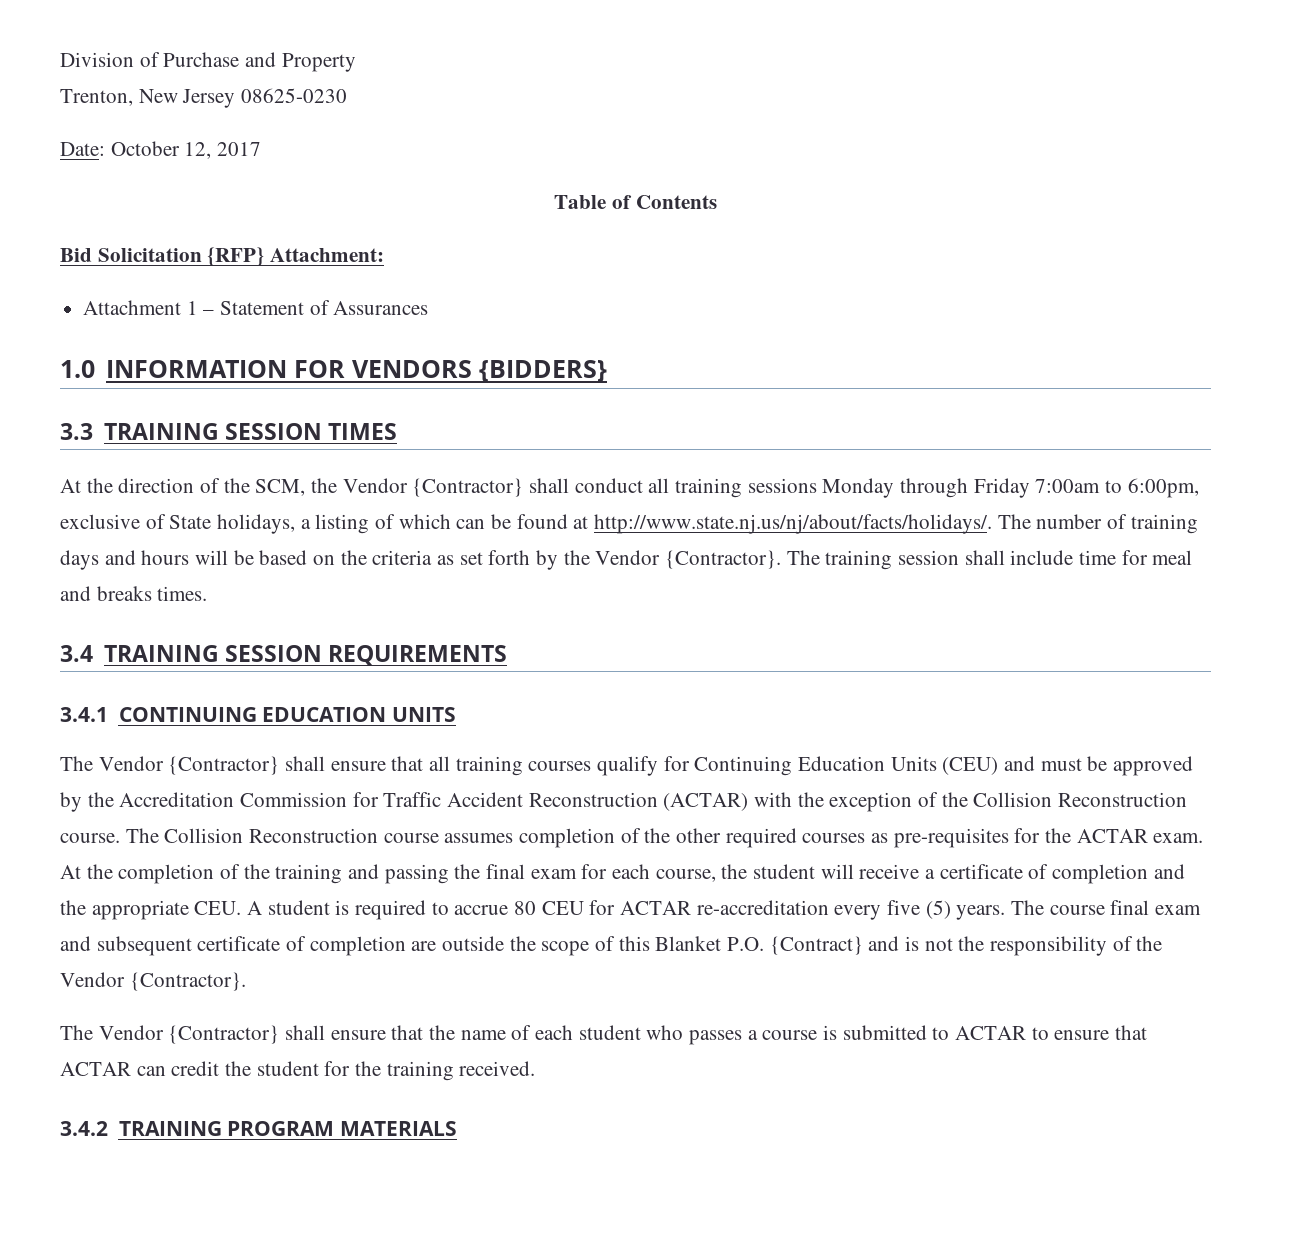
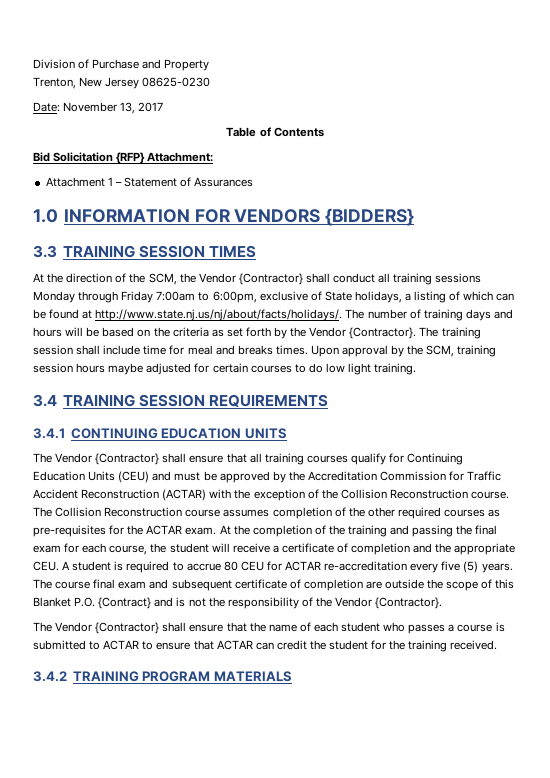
- Date: October 12, 2017
+ Date: November 13, 2017
+ Upon approval by the SCM, training session hours maybe adjusted for certain courses to do low light training.

